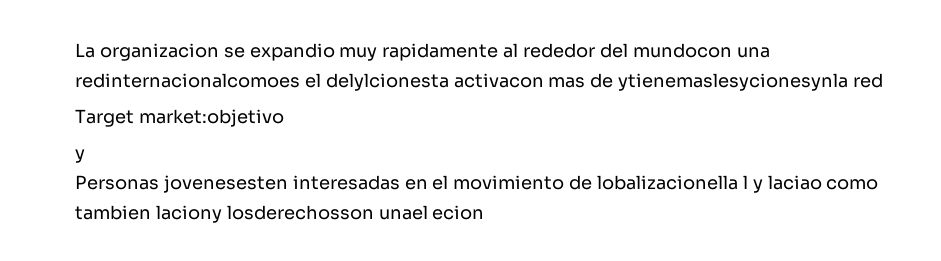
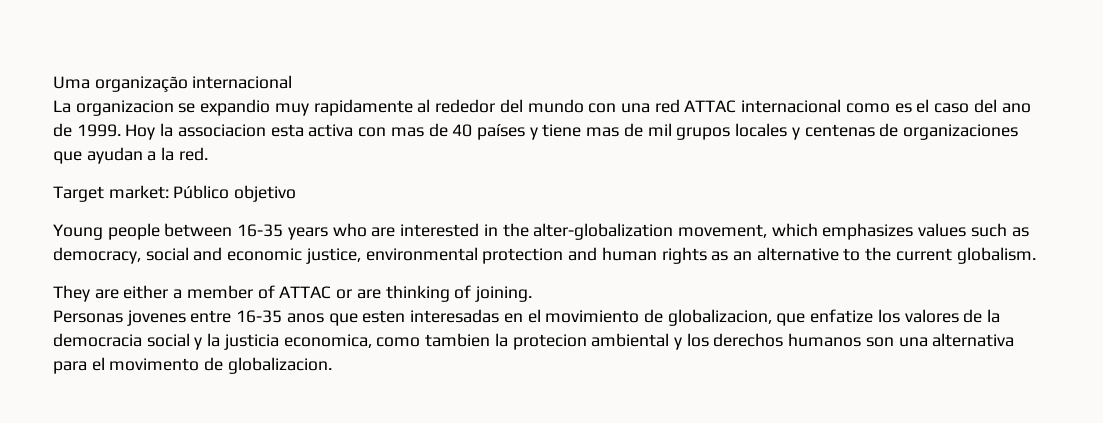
+ Uma organização internacional
- La organizacion se expandio muy rapidamente al rededor del mundocon una redinternacionalcomoes el delylcionesta activacon mas de ytienemaslesycionesynla red
- Target market:objetivo
- y
- Personas jovenesesten interesadas en el movimiento de lobalizacionella l y laciao como tambien laciony losderechosson unael ecion
+ La organizacion se expandio muy rapidamente al rededor del mundo con una red ATTAC internacional como es el caso del ano de 1999. Hoy la associacion esta activa con mas de 40 países y tiene mas de mil grupos locales y centenas de organizaciones que ayudan a la red.
+ Target market: Público objetivo
+ Young people between 16-35 years who are interested in the alter-globalization movement, which emphasizes values such as democracy, social and economic justice, environmental protection and human rights as an alternative to the current globalism.
+ They are either a member of ATTAC or are thinking of joining.
+ Personas jovenes entre 16-35 anos que esten interesadas en el movimiento de globalizacion, que enfatize los valores de la democracia social y la justicia economica, como tambien la protecion ambiental y los derechos humanos son una alternativa para el movimento de globalizacion.

